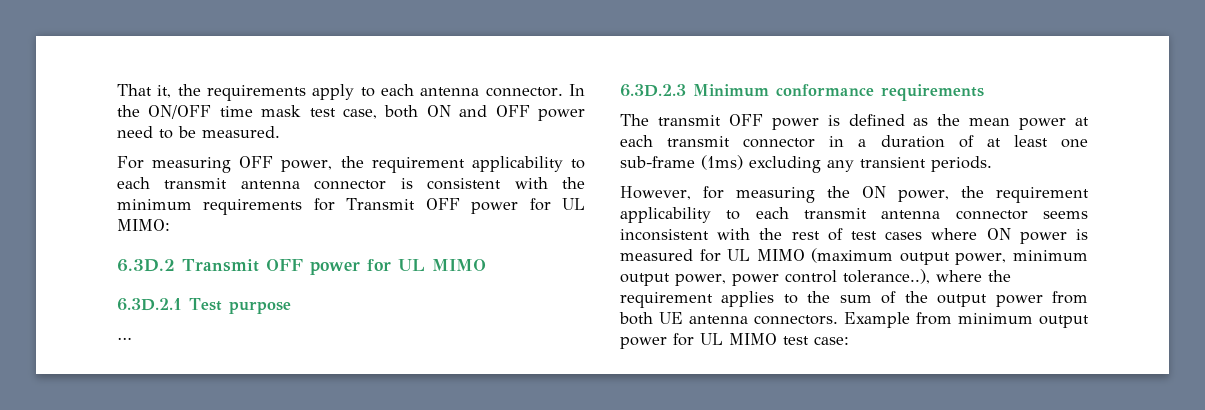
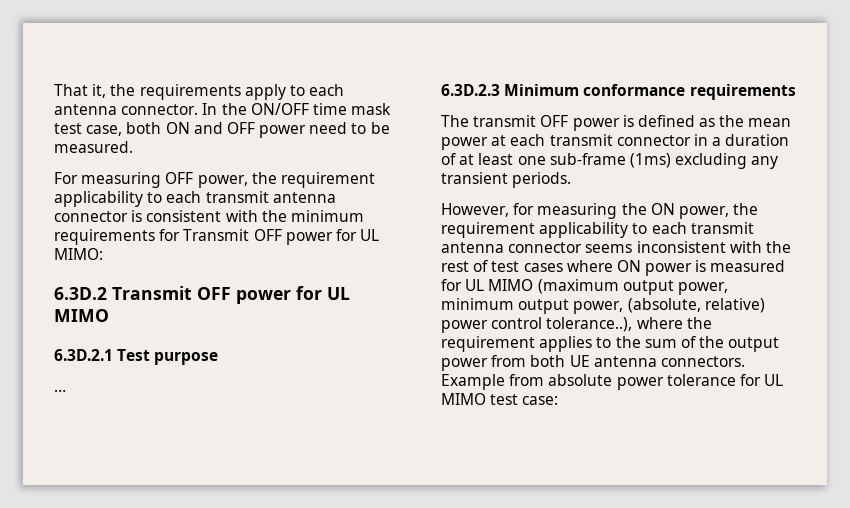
- However, for measuring the ON power, the requirement applicability to each transmit antenna connector seems inconsistent with the rest of test cases where ON power is measured for UL MIMO (maximum output power, minimum output power, power control tolerance..), where the requirement applies to the sum of the output power from both UE antenna connectors.
+ However, for measuring the ON power, the requirement applicability to each transmit antenna connector seems inconsistent with the rest of test cases where ON power is measured for UL MIMO (maximum output power, minimum output power, (absolute, relative) power control tolerance..), where the requirement applies to the sum of the output power from both UE antenna connectors.
- Example from minimum output power for UL MIMO test case:
+ Example from absolute power tolerance for UL MIMO test case:

